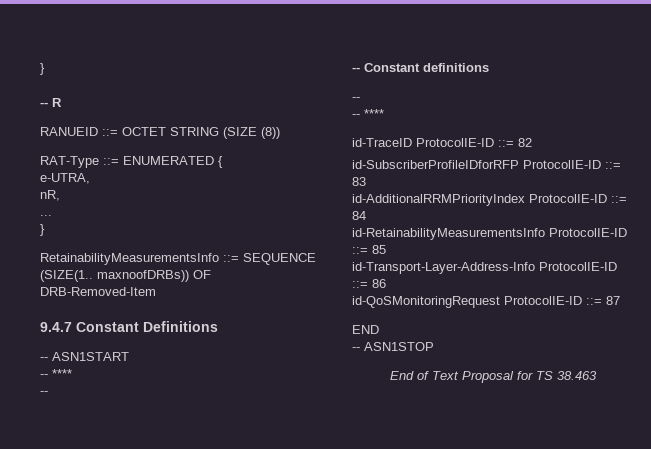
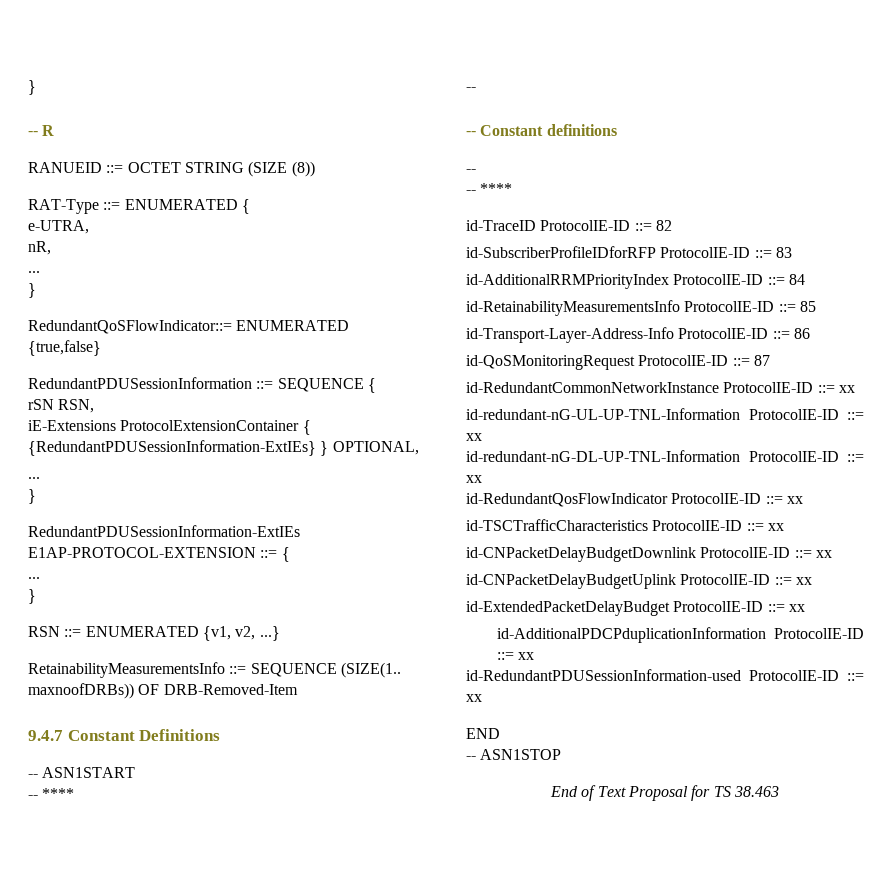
+ RedundantQoSFlowIndicator::= ENUMERATED {true,false}
+ RedundantPDUSessionInformation ::= SEQUENCE {
+ rSN RSN,
+ iE-Extensions ProtocolExtensionContainer { {RedundantPDUSessionInformation-ExtIEs} } OPTIONAL,
+ ...
+ }
+ RedundantPDUSessionInformation-ExtIEs E1AP-PROTOCOL-EXTENSION ::= {
+ ...
+ }
+ RSN ::= ENUMERATED {v1, v2, ...}
+ id-RedundantCommonNetworkInstance ProtocolIE-ID ::= xx
+ id-redundant-nG-UL-UP-TNL-Information ProtocolIE-ID ::= xx
+ id-redundant-nG-DL-UP-TNL-Information ProtocolIE-ID ::= xx
+ id-RedundantQosFlowIndicator ProtocolIE-ID ::= xx
+ id-TSCTrafficCharacteristics ProtocolIE-ID ::= xx
+ id-CNPacketDelayBudgetDownlink ProtocolIE-ID ::= xx
+ id-CNPacketDelayBudgetUplink ProtocolIE-ID ::= xx
+ id-ExtendedPacketDelayBudget ProtocolIE-ID ::= xx
+ id-AdditionalPDCPduplicationInformation ProtocolIE-ID ::= xx
+ id-RedundantPDUSessionInformation-used ProtocolIE-ID ::= xx

